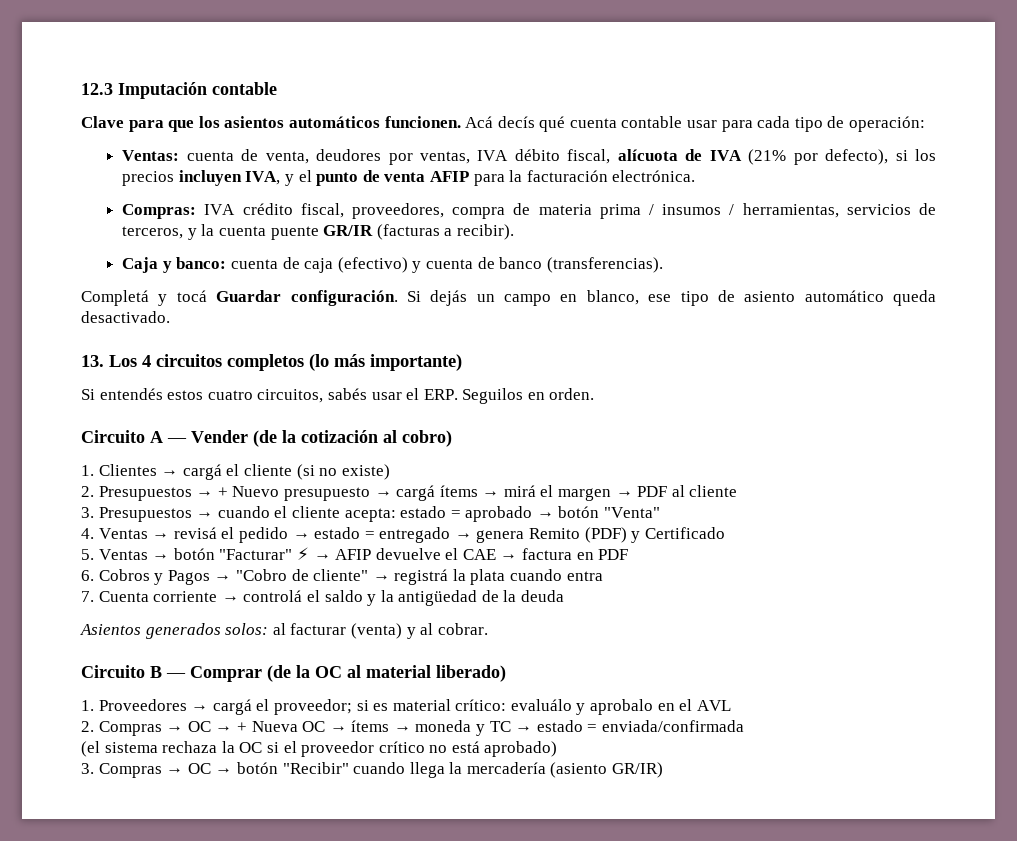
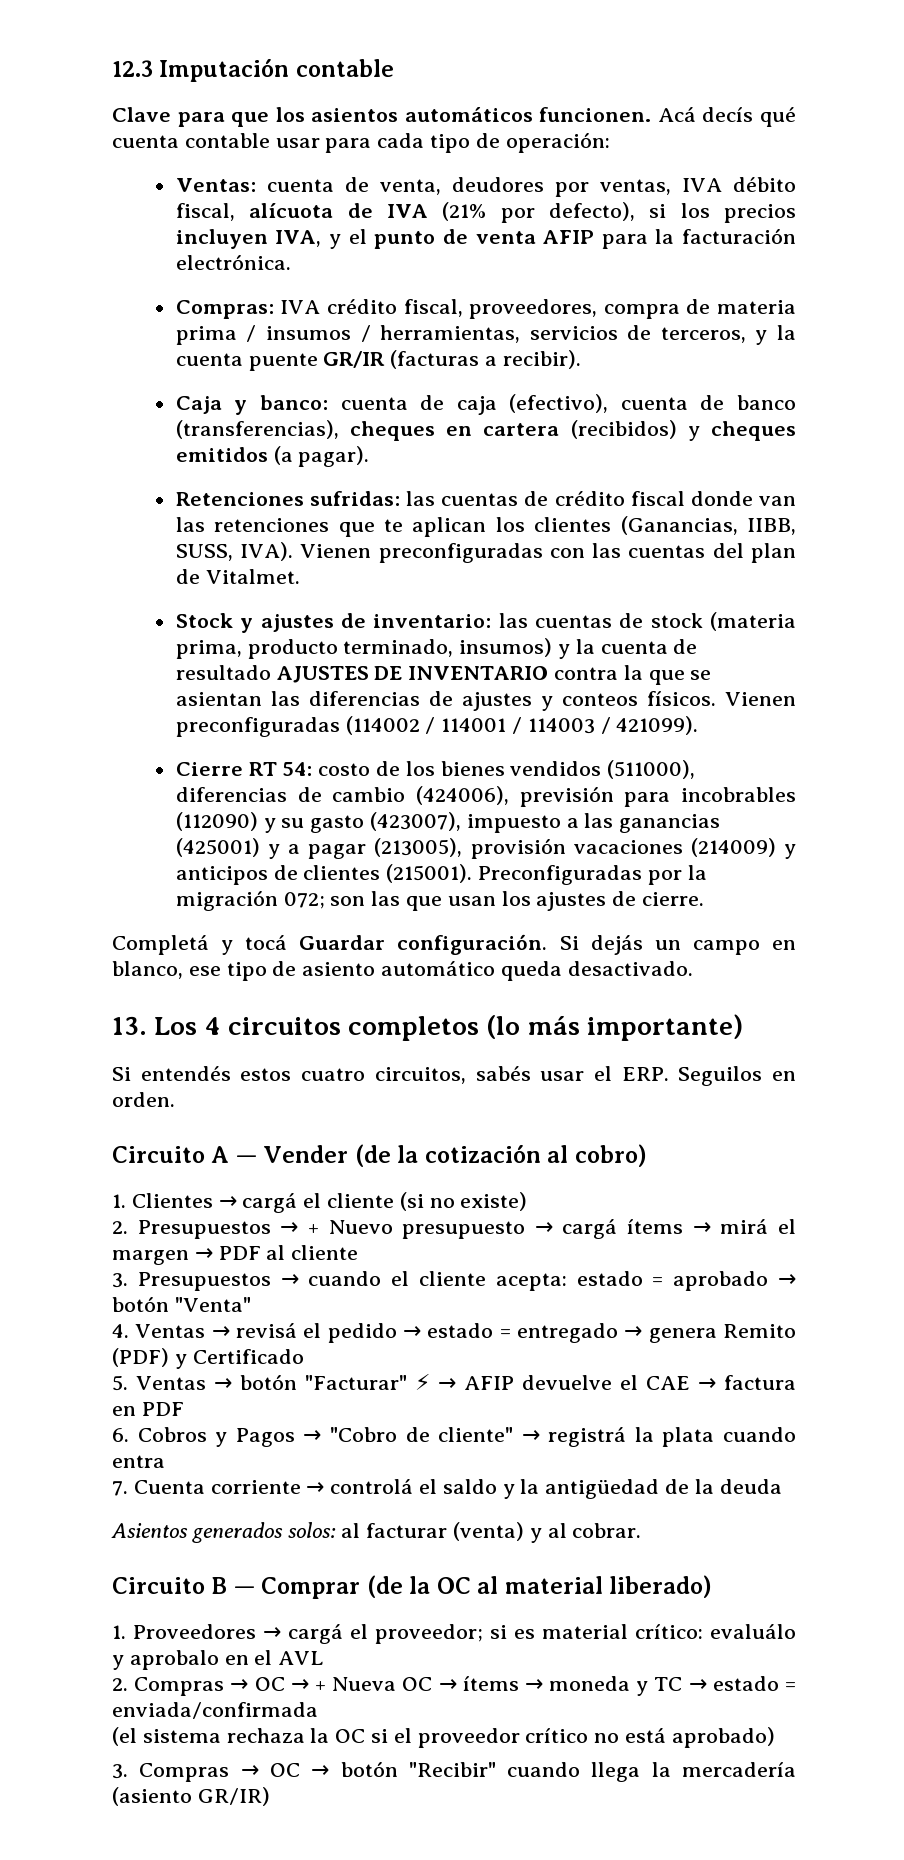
- Caja y banco: cuenta de caja (efectivo) y cuenta de banco (transferencias).
+ Caja y banco: cuenta de caja (efectivo), cuenta de banco (transferencias), cheques en cartera (recibidos) y cheques emitidos (a pagar).
+ Retenciones sufridas: las cuentas de crédito fiscal donde van las retenciones que te aplican los clientes (Ganancias, IIBB, SUSS, IVA). Vienen preconfiguradas con las cuentas del plan de Vitalmet.
+ Stock y ajustes de inventario: las cuentas de stock (materia prima, producto terminado, insumos) y la cuenta de resultado AJUSTES DE INVENTARIO contra la que se asientan las diferencias de ajustes y conteos físicos. Vienen preconfiguradas (114002 / 114001 / 114003 / 421099).
+ Cierre RT 54: costo de los bienes vendidos (511000), diferencias de cambio (424006), previsión para incobrables (112090) y su gasto (423007), impuesto a las ganancias (425001) y a pagar (213005), provisión vacaciones (214009) y anticipos de clientes (215001). Preconfiguradas por la migración 072; son las que usan los ajustes de cierre.

